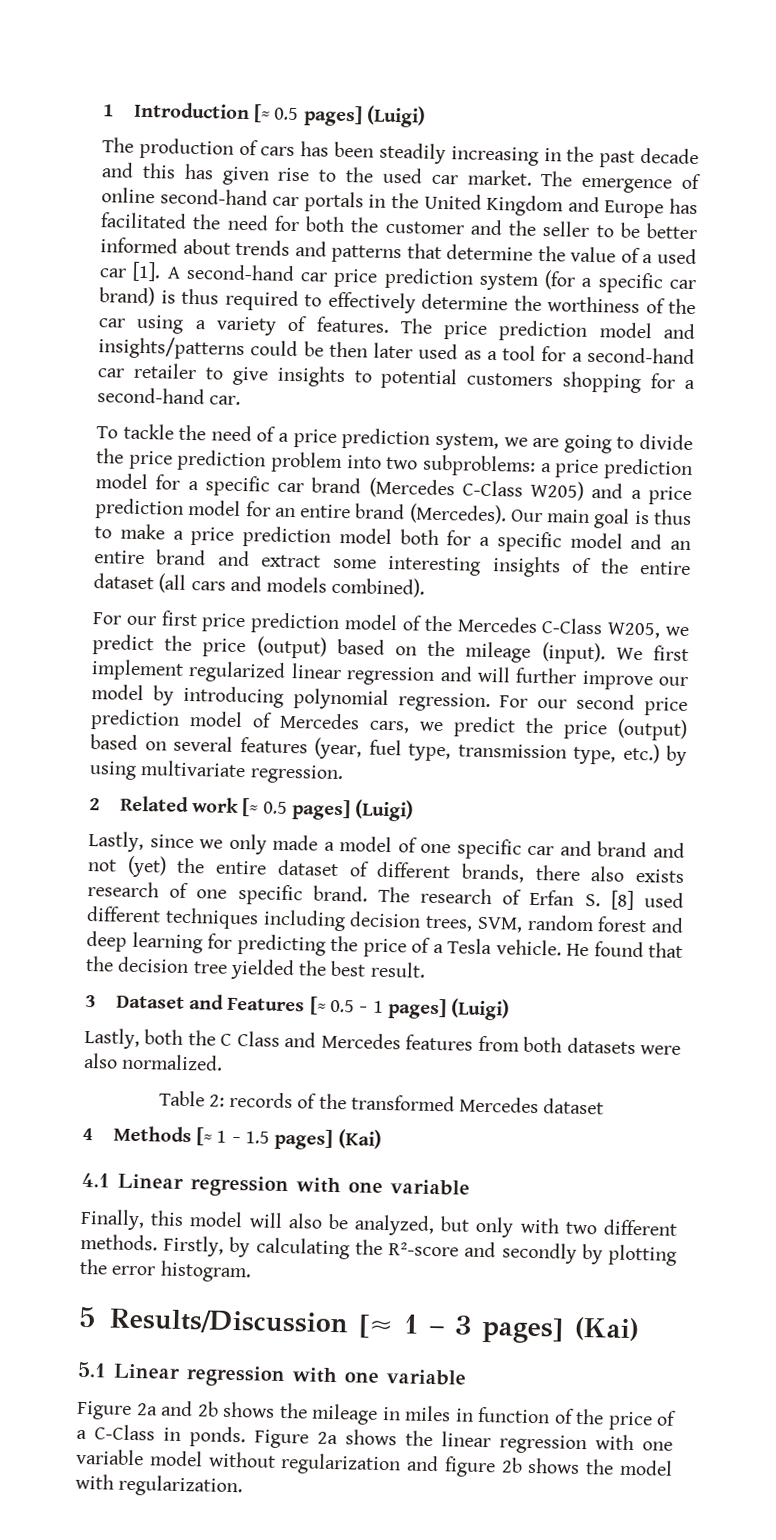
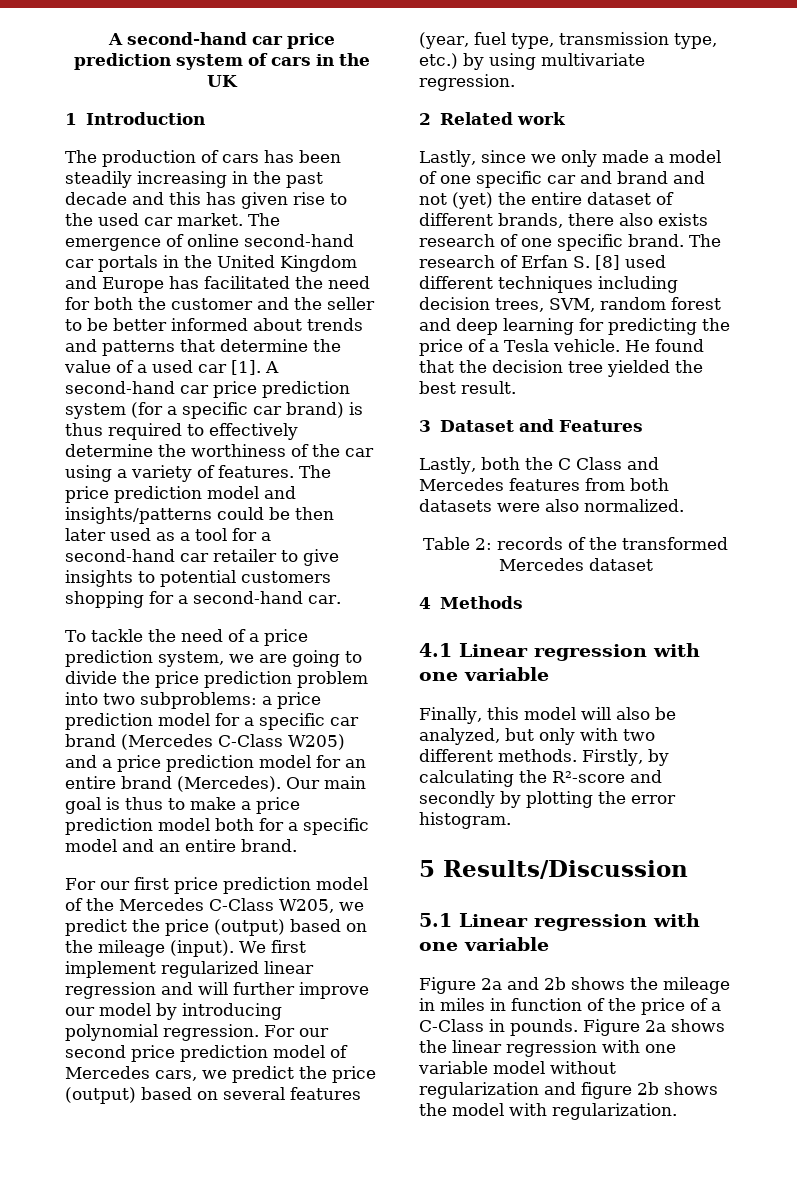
- 1 Introduction [≈ 0.5 pages] (Luigi)
+ A second-hand car price prediction system of cars in the UK
+ 1 Introduction
- Our main goal is thus to make a price prediction model both for a specific model and an entire brand and extract some interesting insights of the entire dataset (all cars and models combined).
+ Our main goal is thus to make a price prediction model both for a specific model and an entire brand.
- 2 Related work [≈ 0.5 pages] (Luigi)
+ 2 Related work
- 3 Dataset and Features [≈ 0.5 − 1 pages] (Luigi)
+ 3 Dataset and Features
- 4 Methods [≈ 1 − 1.5 pages] (Kai)
+ 4 Methods
- 5 Results/Discussion [≈ 1 − 3 pages] (Kai)
+ 5 Results/Discussion
- Figure 2a and 2b shows the mileage in miles in function of the price of a C-Class in ponds.
+ Figure 2a and 2b shows the mileage in miles in function of the price of a C-Class in pounds.

